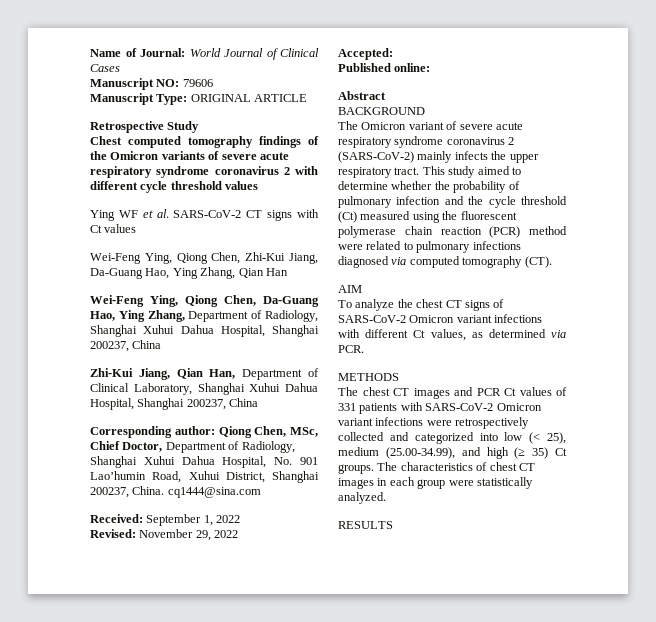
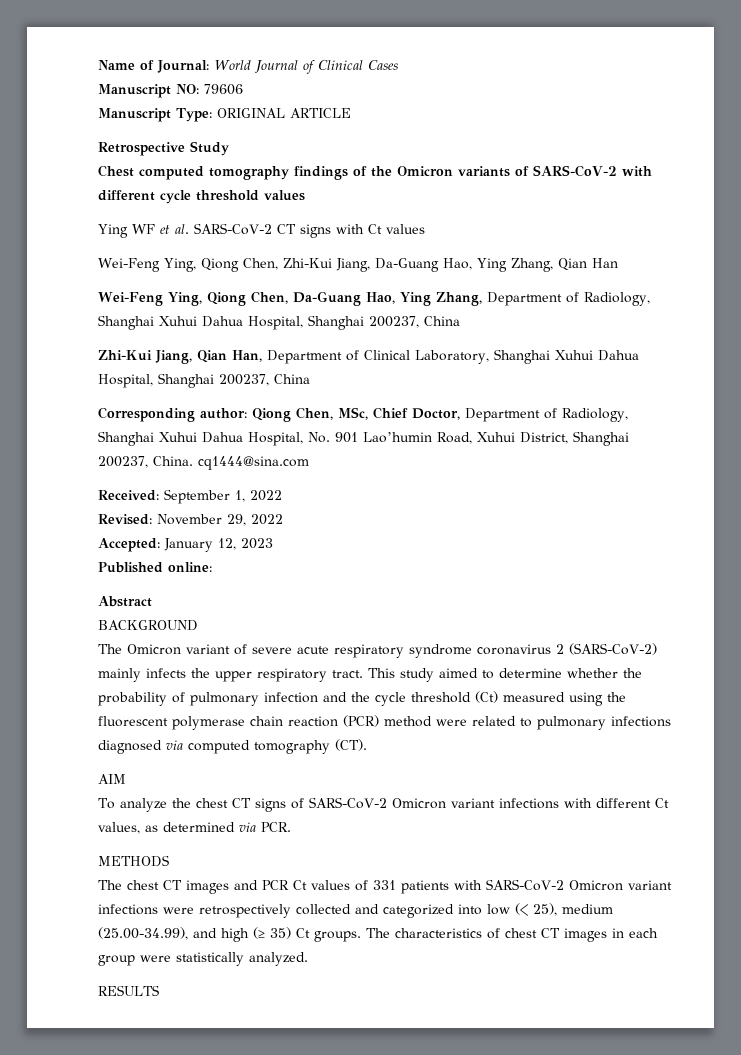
- Chest computed tomography findings of the Omicron variants of severe acute respiratory syndrome coronavirus 2 with different cycle threshold values
+ Chest computed tomography findings of the Omicron variants of SARS-CoV-2 with different cycle threshold values
- Accepted:
+ Accepted: January 12, 2023

